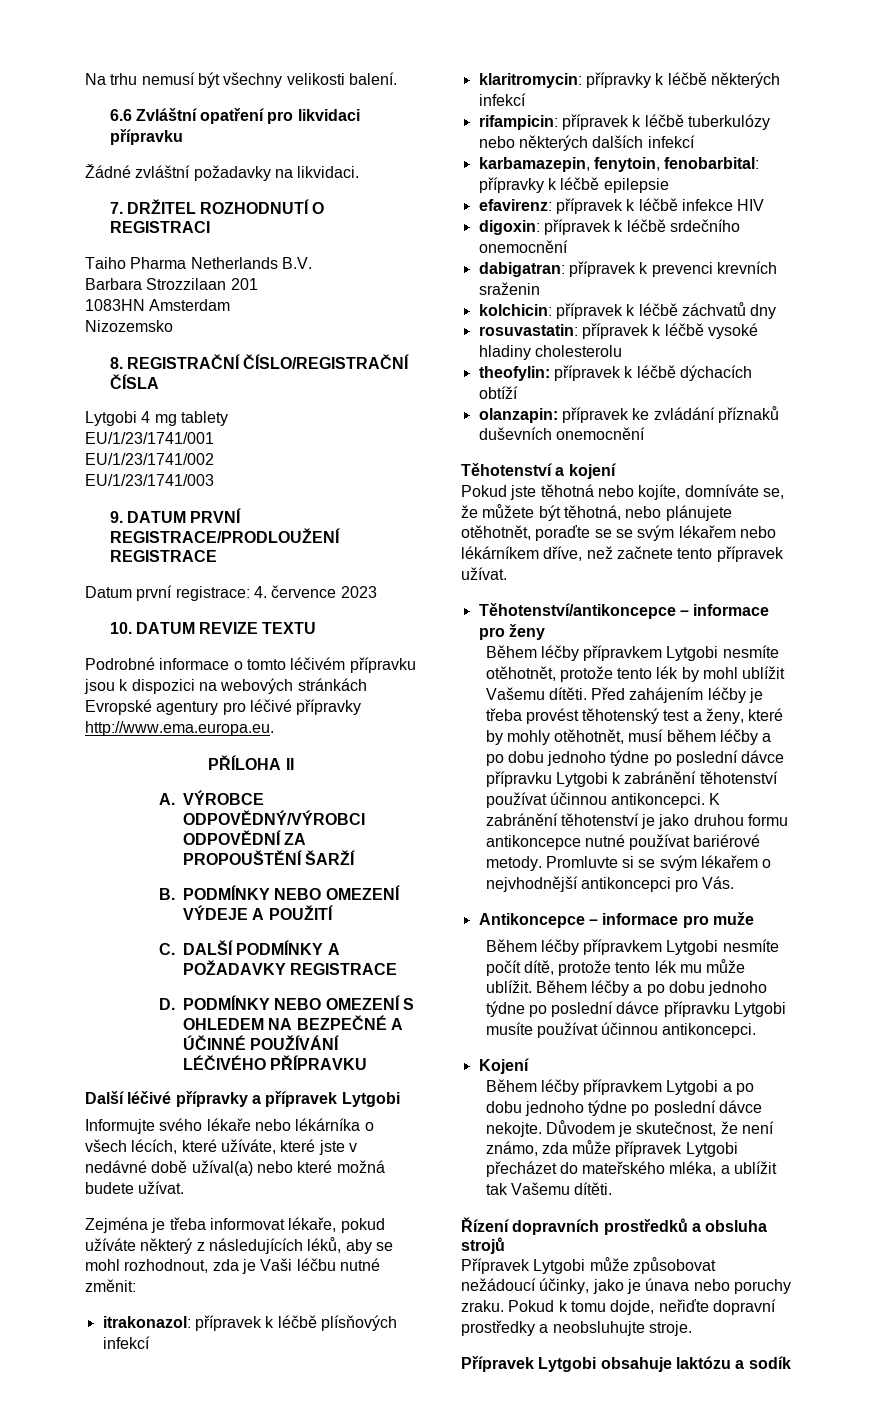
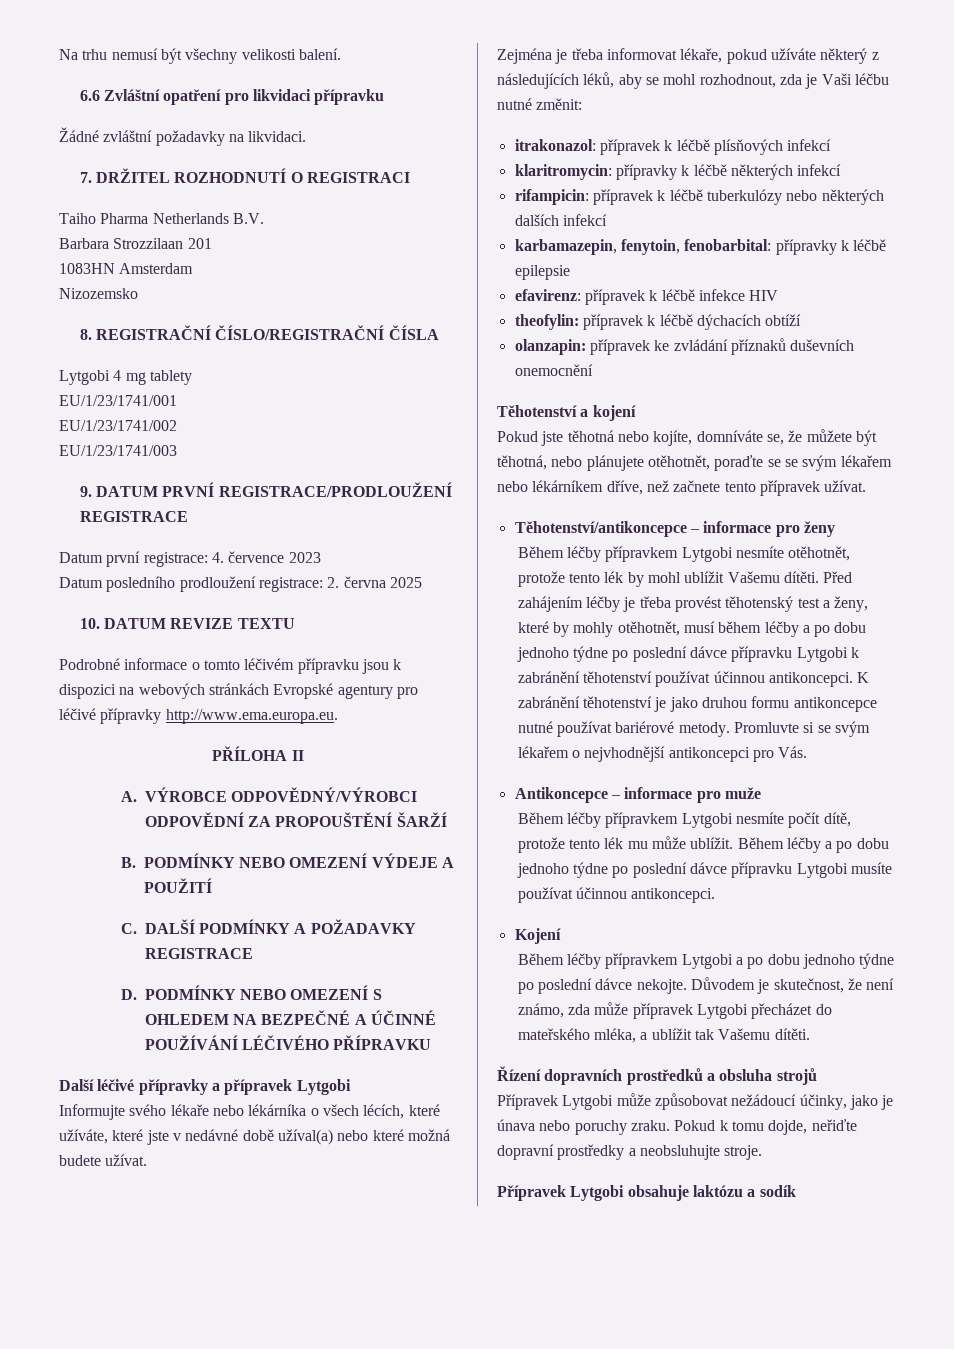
+ Datum posledního prodloužení registrace: 2. června 2025
- digoxin: přípravek k léčbě srdečního onemocnění
- dabigatran: přípravek k prevenci krevních sraženin
- kolchicin: přípravek k léčbě záchvatů dny
- rosuvastatin: přípravek k léčbě vysoké hladiny cholesterolu

